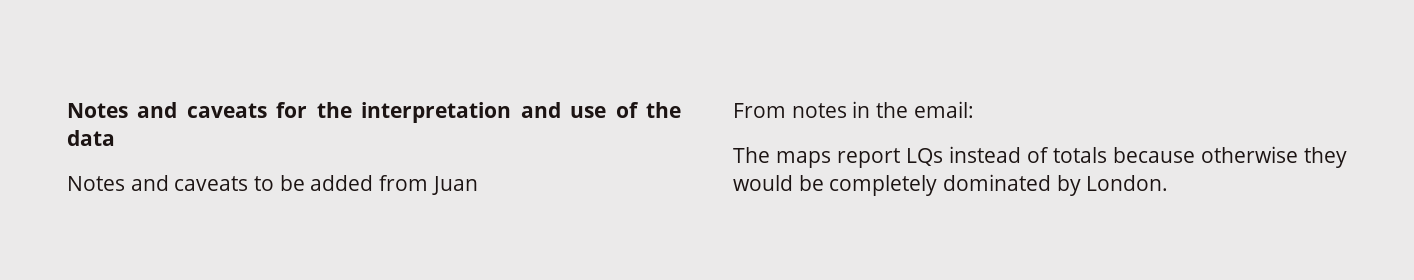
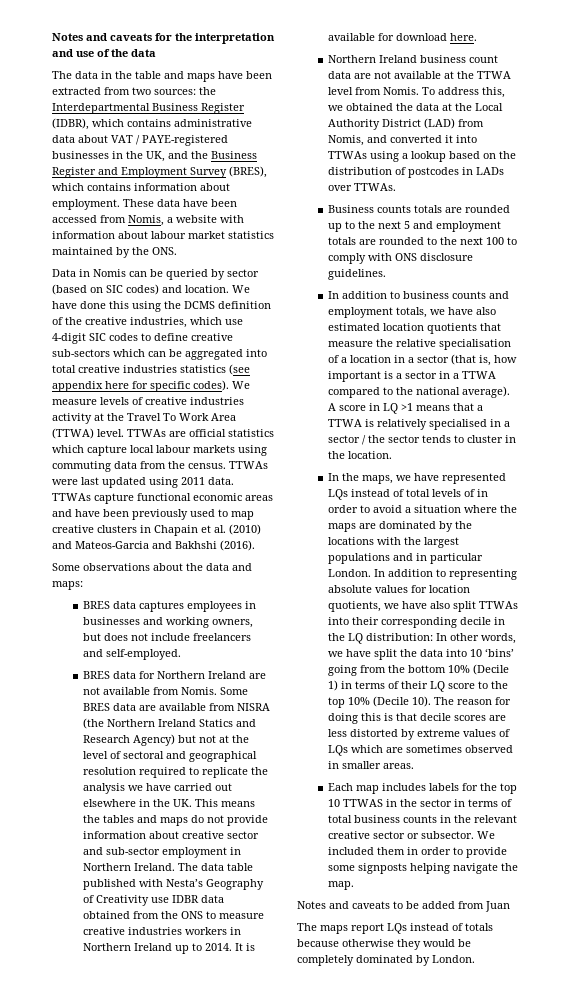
+ The data in the table and maps have been extracted from two sources: the Interdepartmental Business Register (IDBR), which contains administrative data about VAT / PAYE-registered businesses in the UK, and the Business Register and Employment Survey (BRES), which contains information about employment. These data have been accessed from Nomis, a website with information about labour market statistics maintained by the ONS.
+ Data in Nomis can be queried by sector (based on SIC codes) and location. We have done this using the DCMS definition of the creative industries, which use 4-digit SIC codes to define creative sub-sectors which can be aggregated into total creative industries statistics (see appendix here for specific codes). We measure levels of creative industries activity at the Travel To Work Area (TTWA) level. TTWAs are official statistics which capture local labour markets using commuting data from the census. TTWAs were last updated using 2011 data. TTWAs capture functional economic areas and have been previously used to map creative clusters in Chapain et al. (2010) and Mateos-Garcia and Bakhshi (2016).
+ Some observations about the data and maps:
+ BRES data captures employees in businesses and working owners, but does not include freelancers and self-employed.
+ BRES data for Northern Ireland are not available from Nomis. Some BRES data are available from NISRA (the Northern Ireland Statics and Research Agency) but not at the level of sectoral and geographical resolution required to replicate the analysis we have carried out elsewhere in the UK. This means the tables and maps do not provide information about creative sector and sub-sector employment in Northern Ireland. The data table published with Nesta’s Geography of Creativity use IDBR data obtained from the ONS to measure creative industries workers in Northern Ireland up to 2014. It is available for download here.
+ Northern Ireland business count data are not available at the TTWA level from Nomis. To address this, we obtained the data at the Local Authority District (LAD) from Nomis, and converted it into TTWAs using a lookup based on the distribution of postcodes in LADs over TTWAs.
+ Business counts totals are rounded up to the next 5 and employment totals are rounded to the next 100 to comply with ONS disclosure guidelines.
+ In addition to business counts and employment totals, we have also estimated location quotients that measure the relative specialisation of a location in a sector (that is, how important is a sector in a TTWA compared to the national average). A score in LQ >1 means that a TTWA is relatively specialised in a sector / the sector tends to cluster in the location.
+ In the maps, we have represented LQs instead of total levels of in order to avoid a situation where the maps are dominated by the locations with the largest populations and in particular London. In addition to representing absolute values for location quotients, we have also split TTWAs into their corresponding decile in the LQ distribution: In other words, we have split the data into 10 ‘bins’ going from the bottom 10% (Decile 1) in terms of their LQ score to the top 10% (Decile 10). The reason for doing this is that decile scores are less distorted by extreme values of LQs which are sometimes observed in smaller areas.
+ Each map includes labels for the top 10 TTWAS in the sector in terms of total business counts in the relevant creative sector or subsector. We included them in order to provide some signposts helping navigate the map.
- From notes in the email:

